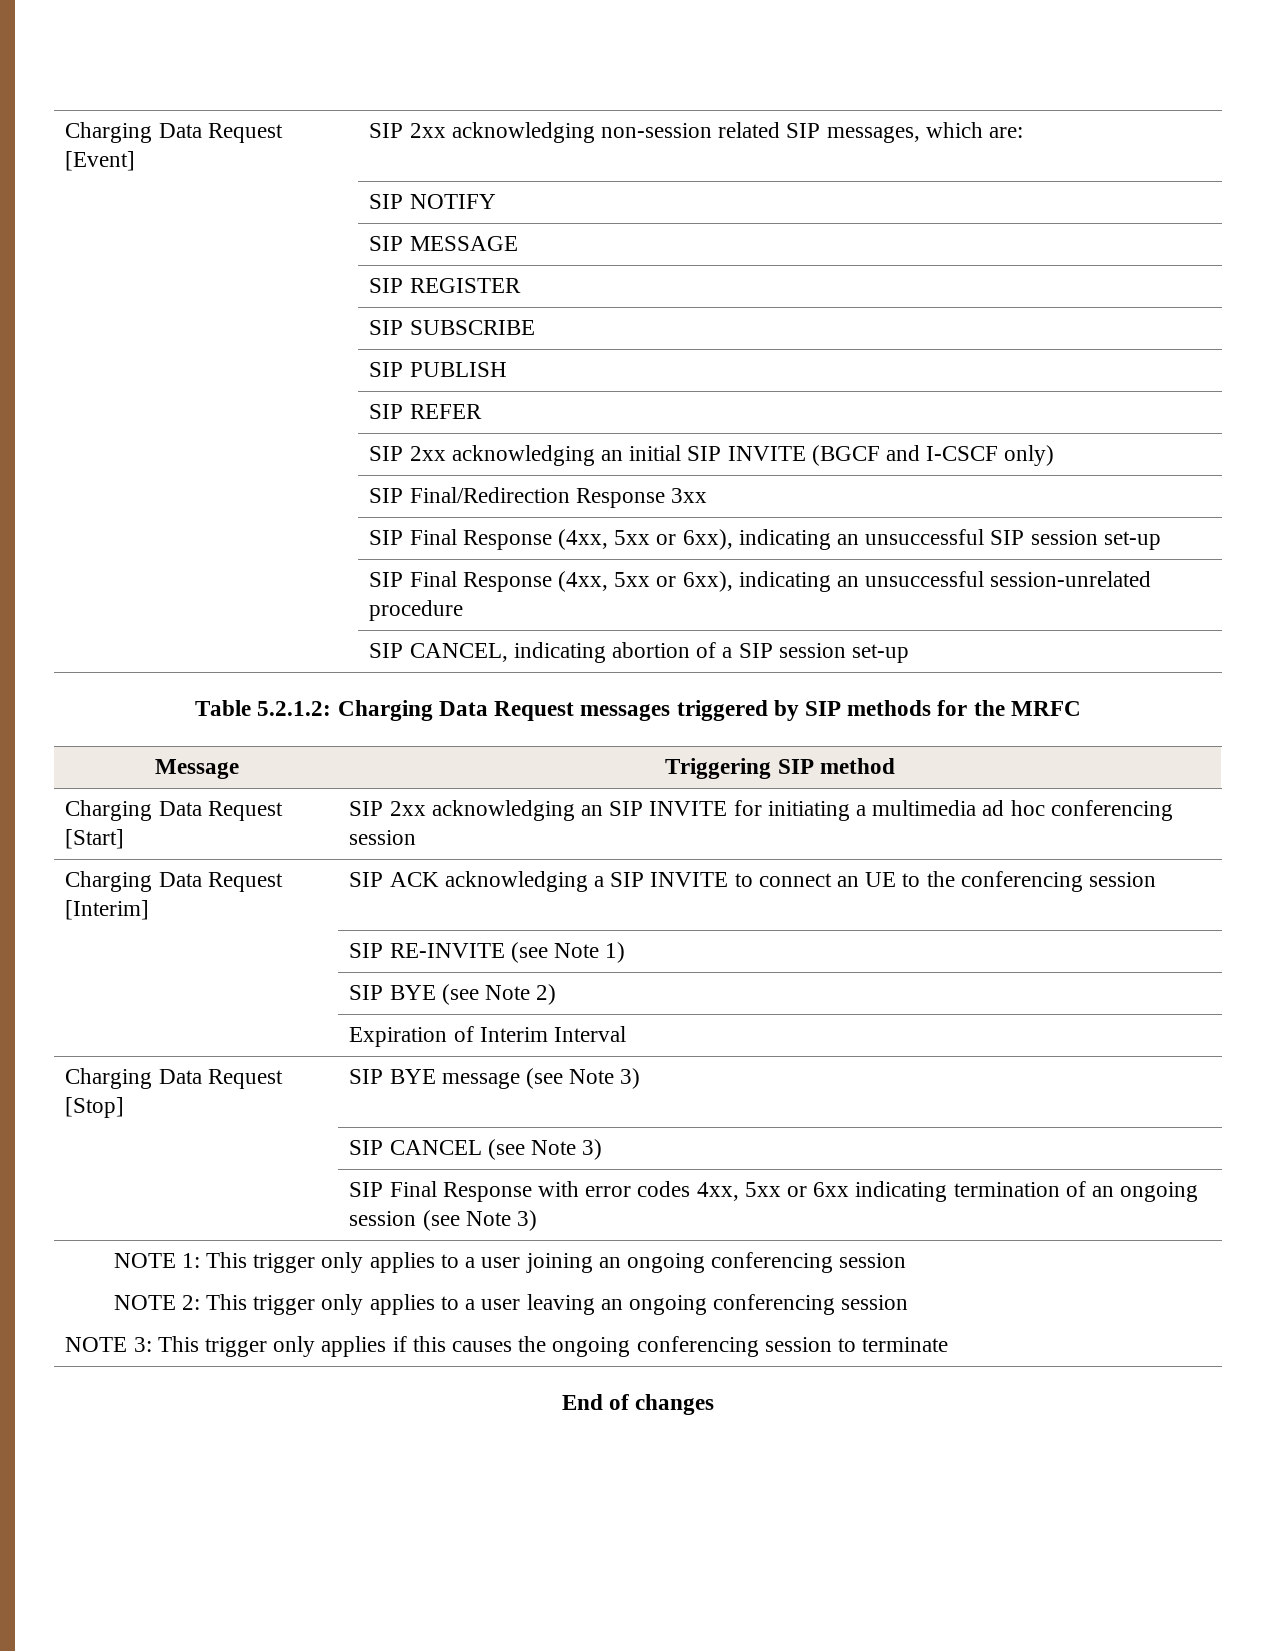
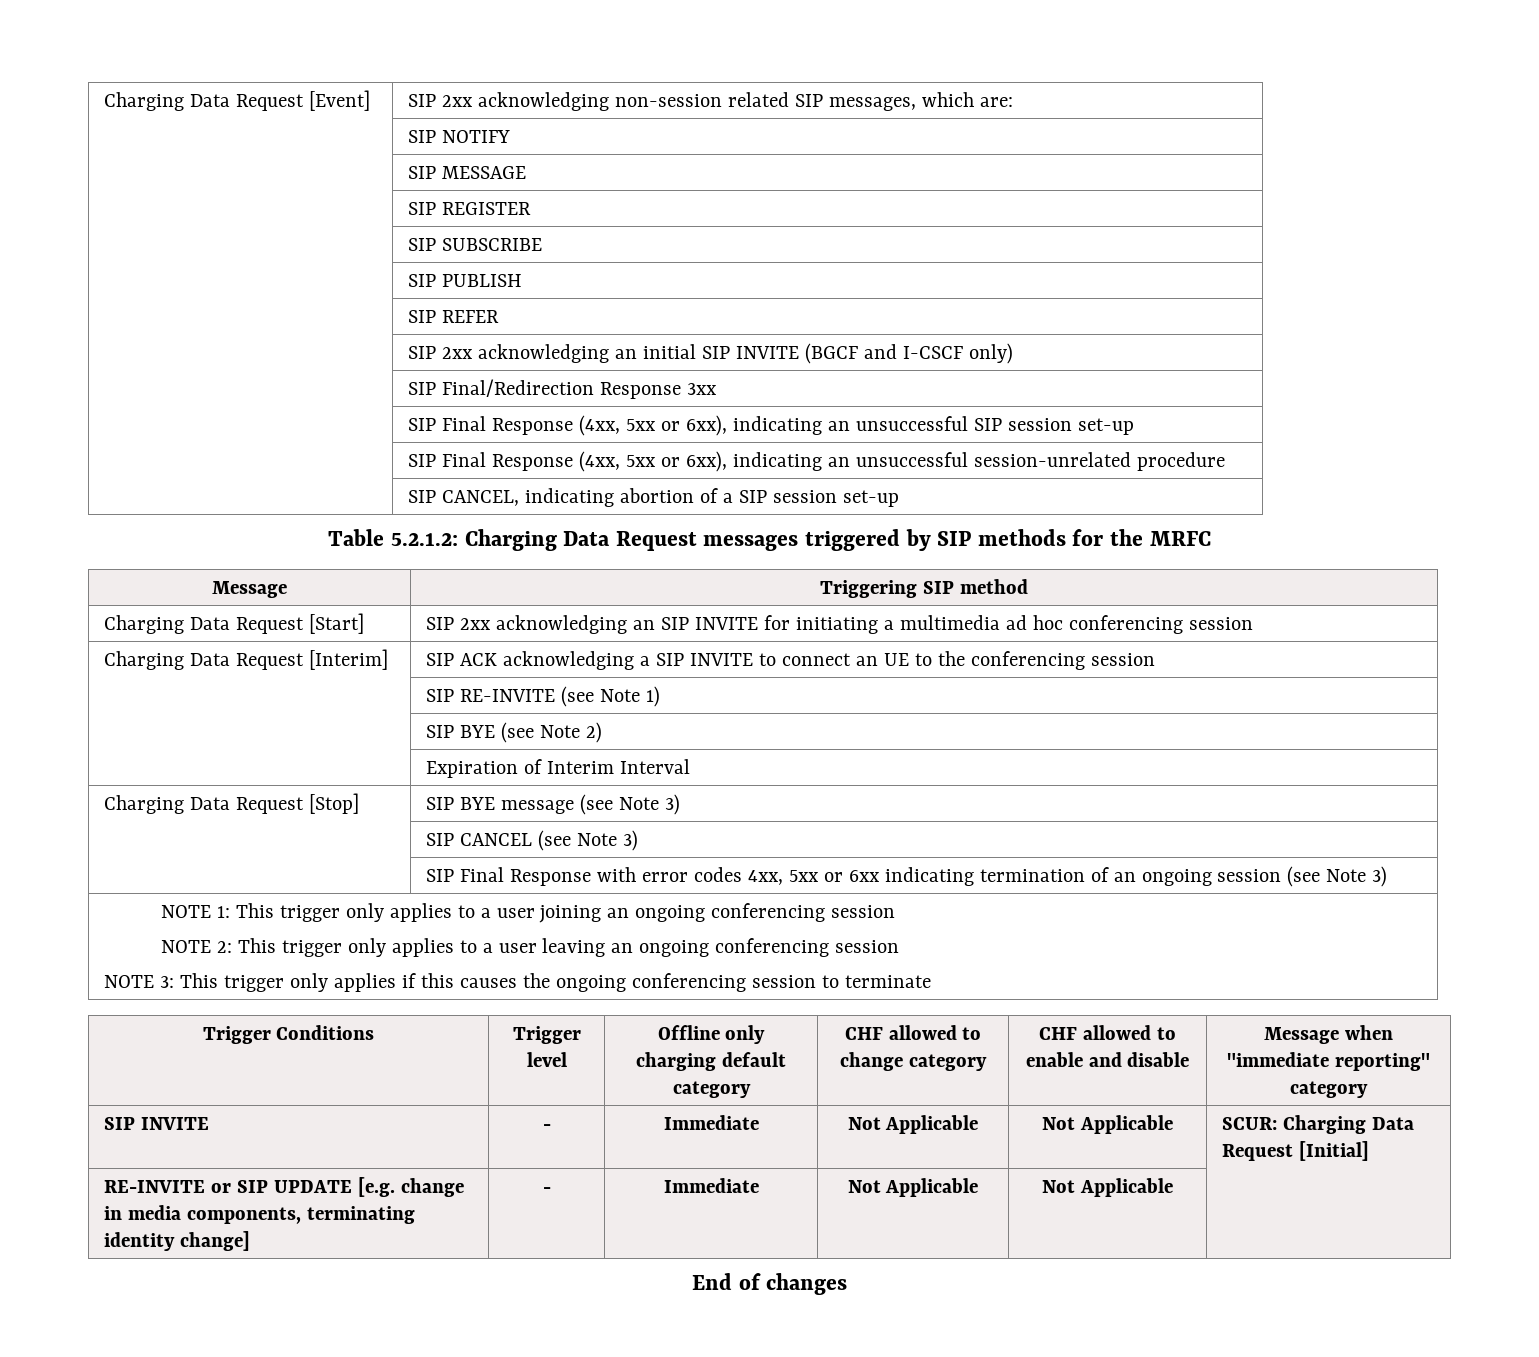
+ Trigger Conditions | Trigger level | Offline only charging default category | CHF allowed to change category | CHF allowed to enable and disable | Message when "immediate reporting" category
+ SIP INVITE | - | Immediate | Not Applicable | Not Applicable | SCUR: Charging Data Request [Initial]
+ RE-INVITE or SIP UPDATE [e.g. change in media components, terminating identity change] | - | Immediate | Not Applicable | Not Applicable |

